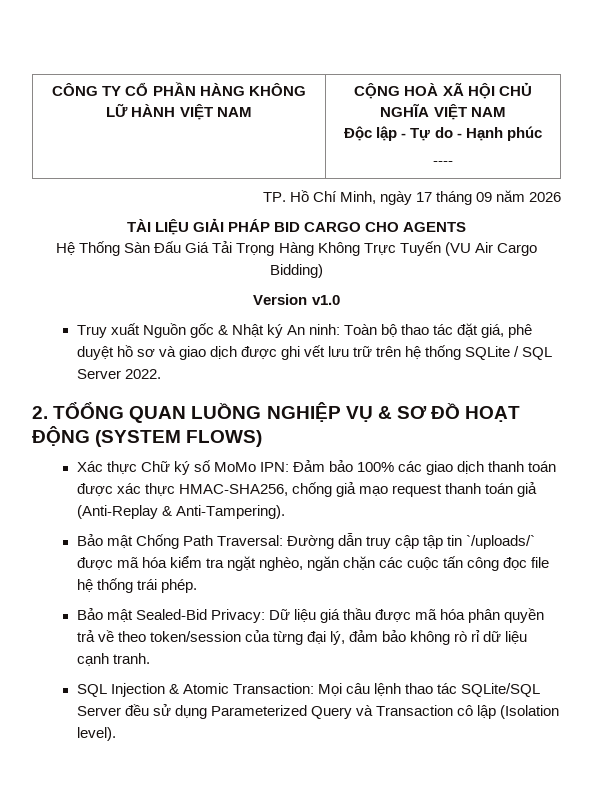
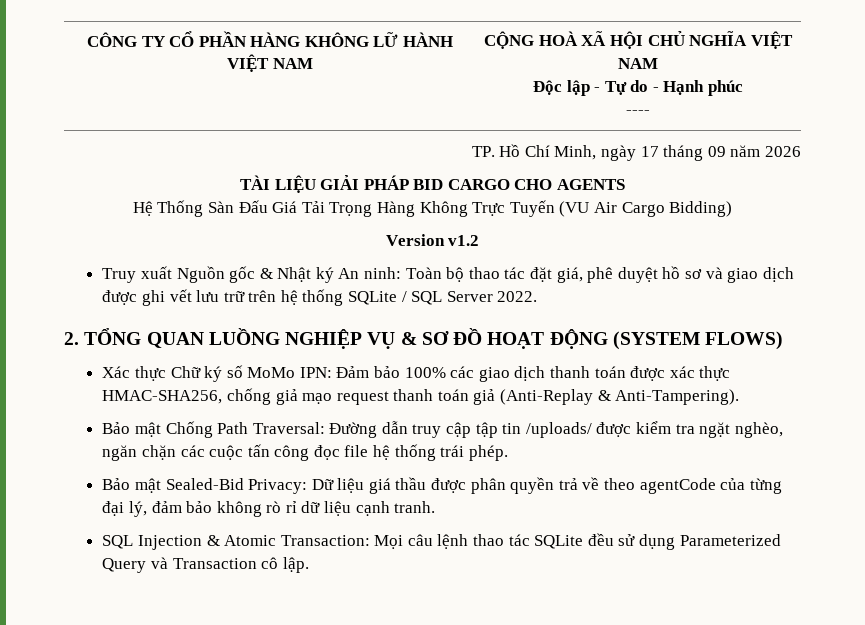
- Version v1.0
+ Version v1.2
- 2. TỔỔNG QUAN LUỒNG NGHIỆP VỤ & SƠ ĐỒ HOẠT ĐỘNG (SYSTEM FLOWS)
+ 2. TỔNG QUAN LUỒNG NGHIỆP VỤ & SƠ ĐỒ HOẠT ĐỘNG (SYSTEM FLOWS)
- Bảo mật Chống Path Traversal: Đường dẫn truy cập tập tin `/uploads/` được mã hóa kiểm tra ngặt nghèo, ngăn chặn các cuộc tấn công đọc file hệ thống trái phép.
+ Bảo mật Chống Path Traversal: Đường dẫn truy cập tập tin /uploads/ được kiểm tra ngặt nghèo, ngăn chặn các cuộc tấn công đọc file hệ thống trái phép.
- Bảo mật Sealed-Bid Privacy: Dữ liệu giá thầu được mã hóa phân quyền trả về theo token/session của từng đại lý, đảm bảo không rò rỉ dữ liệu cạnh tranh.
+ Bảo mật Sealed-Bid Privacy: Dữ liệu giá thầu được phân quyền trả về theo agentCode của từng đại lý, đảm bảo không rò rỉ dữ liệu cạnh tranh.
- SQL Injection & Atomic Transaction: Mọi câu lệnh thao tác SQLite/SQL Server đều sử dụng Parameterized Query và Transaction cô lập (Isolation level).
+ SQL Injection & Atomic Transaction: Mọi câu lệnh thao tác SQLite đều sử dụng Parameterized Query và Transaction cô lập.

